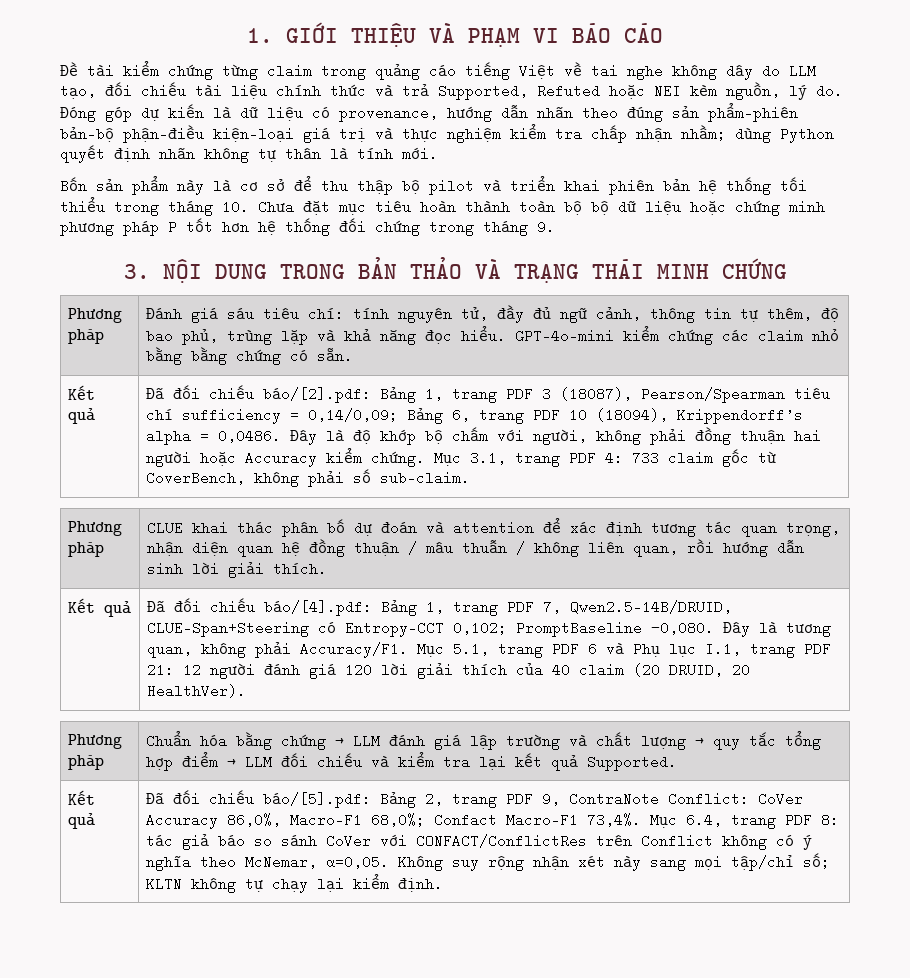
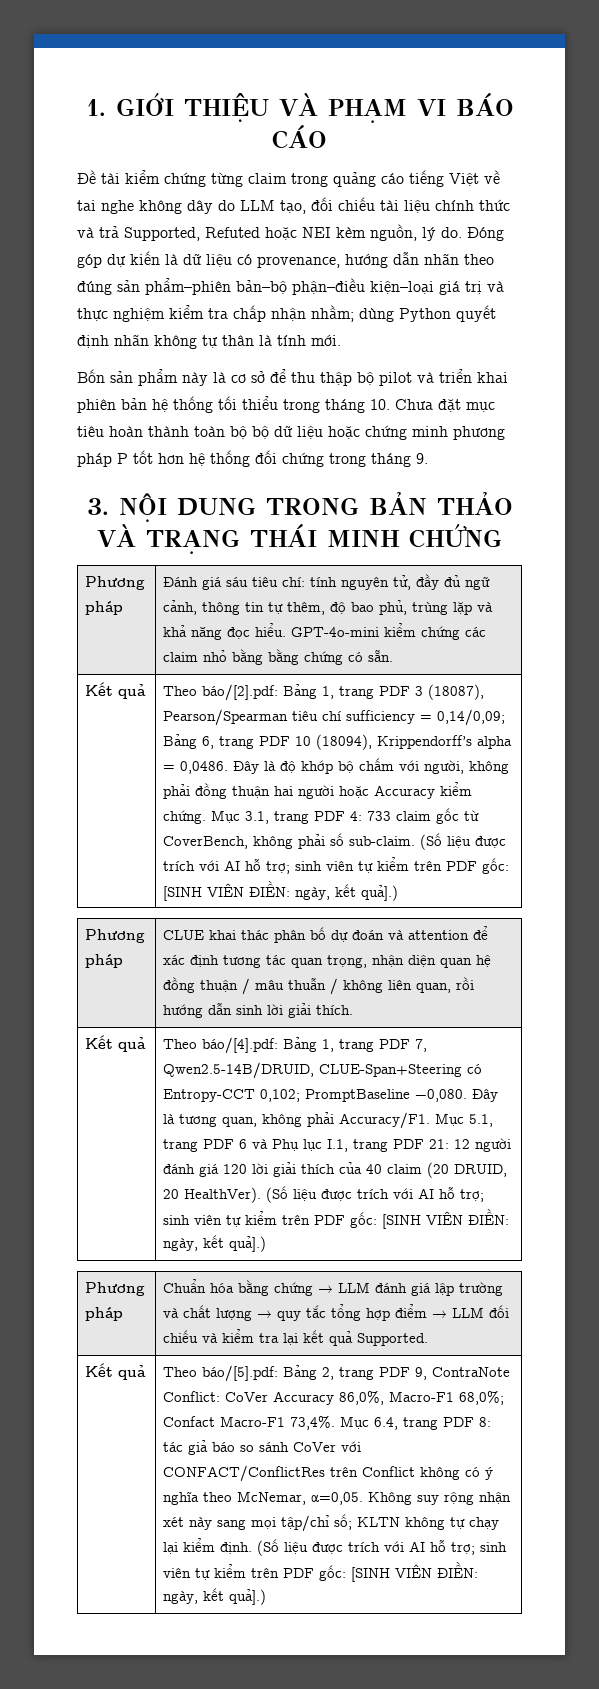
- Đã đối chiếu báo/[2].pdf: Bảng 1, trang PDF 3 (18087), Pearson/Spearman tiêu chí sufficiency = 0,14/0,09; Bảng 6, trang PDF 10 (18094), Krippendorff’s alpha = 0,0486.
+ Theo báo/[2].pdf: Bảng 1, trang PDF 3 (18087), Pearson/Spearman tiêu chí sufficiency = 0,14/0,09; Bảng 6, trang PDF 10 (18094), Krippendorff’s alpha = 0,0486.
- Mục 3.1, trang PDF 4: 733 claim gốc từ CoverBench, không phải số sub-claim.
+ Mục 3.1, trang PDF 4: 733 claim gốc từ CoverBench, không phải số sub-claim. (Số liệu được trích với AI hỗ trợ; sinh viên tự kiểm trên PDF gốc: [SINH VIÊN ĐIỀN: ngày, kết quả].)
- Đã đối chiếu báo/[4].pdf: Bảng 1, trang PDF 7, Qwen2.5-14B/DRUID, CLUE-Span+Steering có Entropy-CCT 0,102; PromptBaseline −0,080.
+ Theo báo/[4].pdf: Bảng 1, trang PDF 7, Qwen2.5-14B/DRUID, CLUE-Span+Steering có Entropy-CCT 0,102; PromptBaseline −0,080.
- Mục 5.1, trang PDF 6 và Phụ lục I.1, trang PDF 21: 12 người đánh giá 120 lời giải thích của 40 claim (20 DRUID, 20 HealthVer).
+ Mục 5.1, trang PDF 6 và Phụ lục I.1, trang PDF 21: 12 người đánh giá 120 lời giải thích của 40 claim (20 DRUID, 20 HealthVer). (Số liệu được trích với AI hỗ trợ; sinh viên tự kiểm trên PDF gốc: [SINH VIÊN ĐIỀN: ngày, kết quả].)
- Đã đối chiếu báo/[5].pdf: Bảng 2, trang PDF 9, ContraNote Conflict: CoVer Accuracy 86,0%, Macro-F1 68,0%; Confact Macro-F1 73,4%.
+ Theo báo/[5].pdf: Bảng 2, trang PDF 9, ContraNote Conflict: CoVer Accuracy 86,0%, Macro-F1 68,0%; Confact Macro-F1 73,4%.
- Không suy rộng nhận xét này sang mọi tập/chỉ số; KLTN không tự chạy lại kiểm định.
+ Không suy rộng nhận xét này sang mọi tập/chỉ số; KLTN không tự chạy lại kiểm định. (Số liệu được trích với AI hỗ trợ; sinh viên tự kiểm trên PDF gốc: [SINH VIÊN ĐIỀN: ngày, kết quả].)

